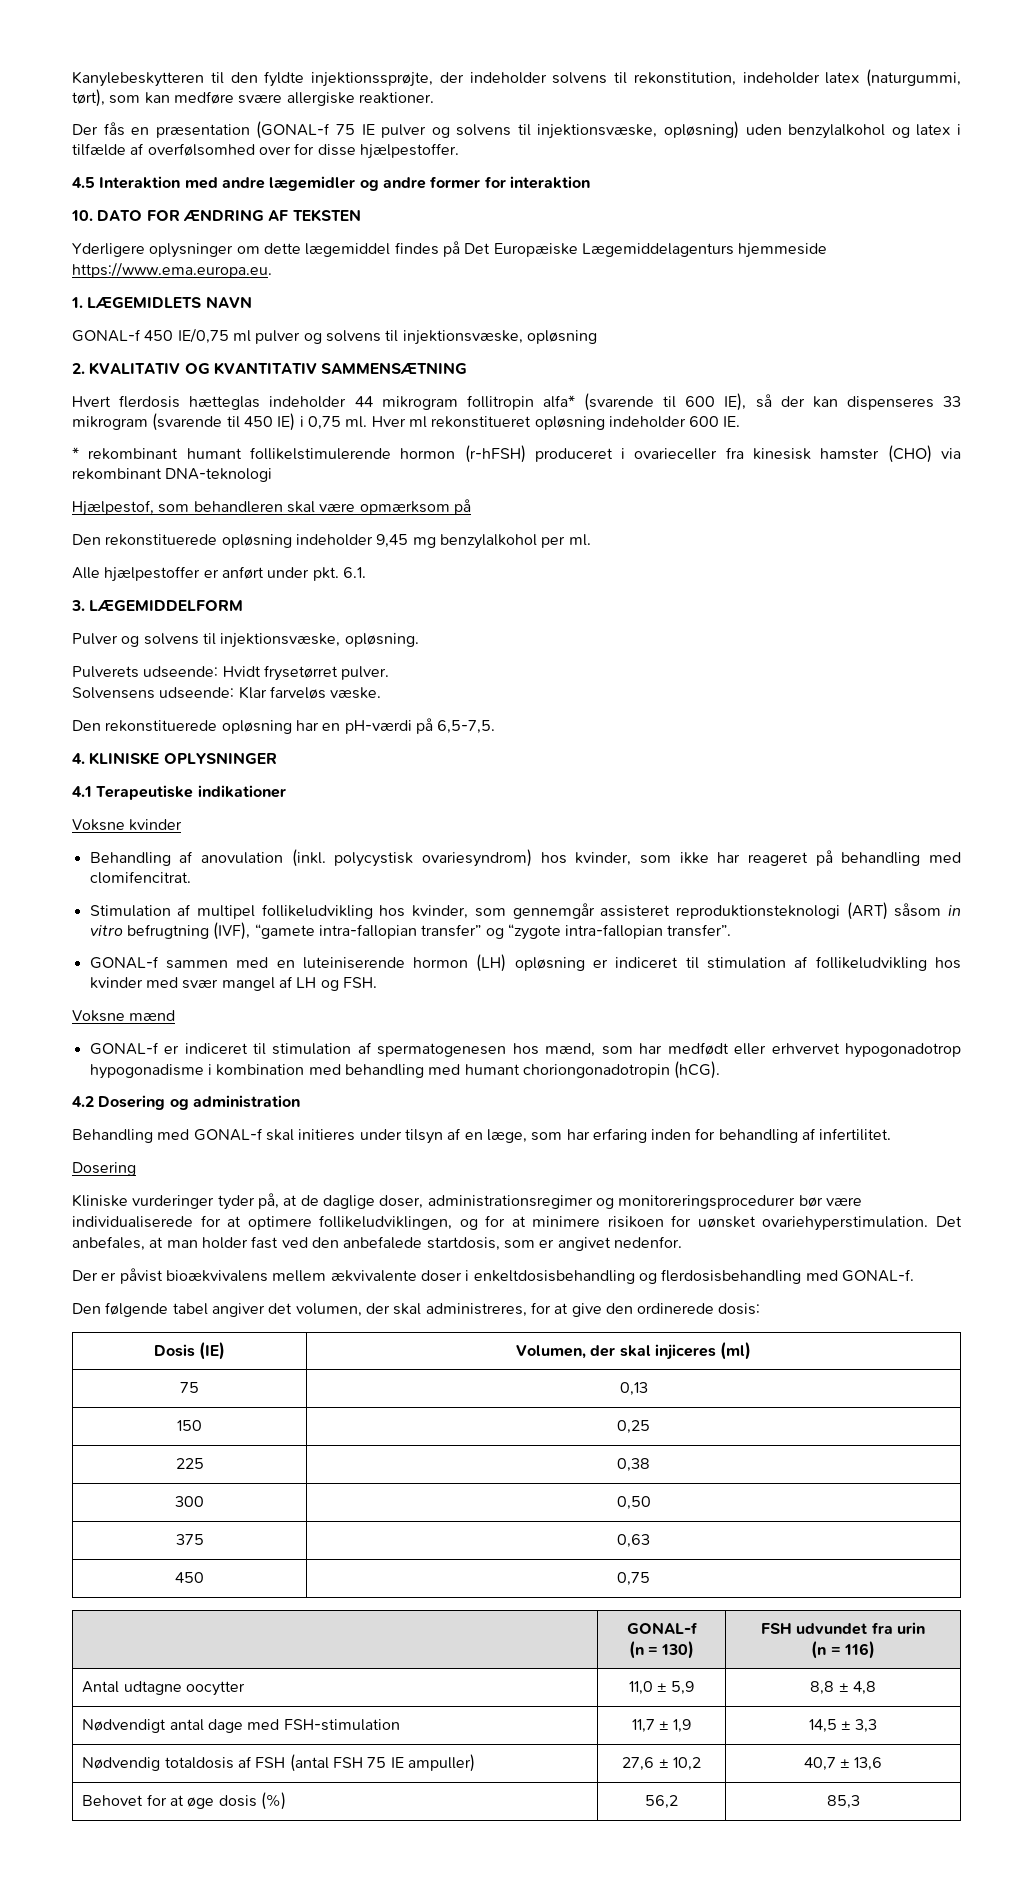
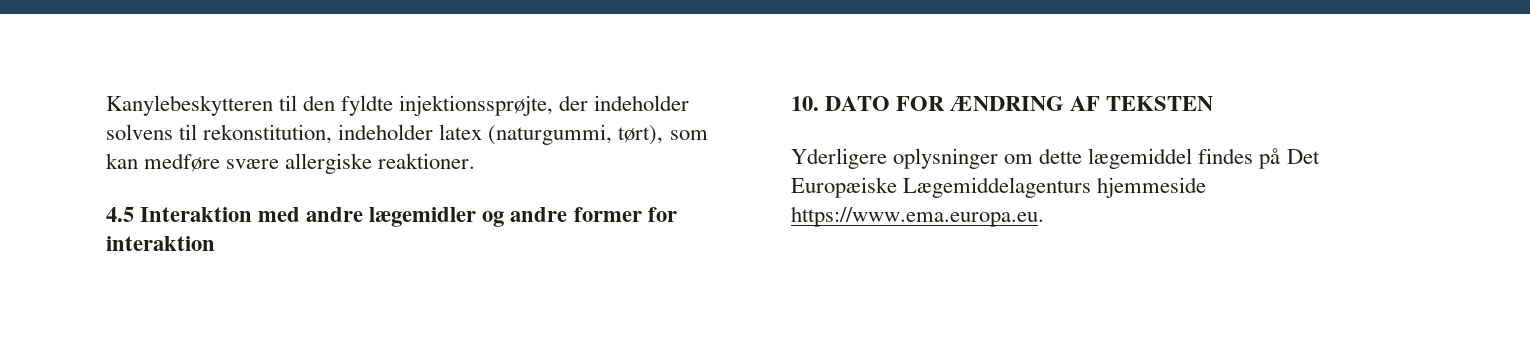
- Der fås en præsentation (GONAL-f 75 IE pulver og solvens til injektionsvæske, opløsning) uden benzylalkohol og latex i tilfælde af overfølsomhed over for disse hjælpestoffer.
- 1. LÆGEMIDLETS NAVN
- GONAL-f 450 IE/0,75 ml pulver og solvens til injektionsvæske, opløsning
- 2. KVALITATIV OG KVANTITATIV SAMMENSÆTNING
- Hvert flerdosis hætteglas indeholder 44 mikrogram follitropin alfa* (svarende til 600 IE), så der kan dispenseres 33 mikrogram (svarende til 450 IE) i 0,75 ml. Hver ml rekonstitueret opløsning indeholder 600 IE.
- * rekombinant humant follikelstimulerende hormon (r-hFSH) produceret i ovarieceller fra kinesisk hamster (CHO) via rekombinant DNA-teknologi
- Hjælpestof, som behandleren skal være opmærksom på
- Den rekonstituerede opløsning indeholder 9,45 mg benzylalkohol per ml.
- Alle hjælpestoffer er anført under pkt. 6.1.
- 3. LÆGEMIDDELFORM
- Pulver og solvens til injektionsvæske, opløsning.
- Pulverets udseende: Hvidt frysetørret pulver.
- Solvensens udseende: Klar farveløs væske.
- Den rekonstituerede opløsning har en pH-værdi på 6,5-7,5.
- 4. KLINISKE OPLYSNINGER
- 4.1 Terapeutiske indikationer
- Voksne kvinder
- Behandling af anovulation (inkl. polycystisk ovariesyndrom) hos kvinder, som ikke har reageret på behandling med clomifencitrat.
- Stimulation af multipel follikeludvikling hos kvinder, som gennemgår assisteret reproduktionsteknologi (ART) såsom in vitro befrugtning (IVF), “gamete intra-fallopian transfer” og “zygote intra-fallopian transfer”.
- GONAL-f sammen med en luteiniserende hormon (LH) opløsning er indiceret til stimulation af follikeludvikling hos kvinder med svær mangel af LH og FSH.
- Voksne mænd
- GONAL-f er indiceret til stimulation af spermatogenesen hos mænd, som har medfødt eller erhvervet hypogonadotrop hypogonadisme i kombination med behandling med humant choriongonadotropin (hCG).
- 4.2 Dosering og administration
- Behandling med GONAL-f skal initieres under tilsyn af en læge, som har erfaring inden for behandling af infertilitet.
- Dosering
- Kliniske vurderinger tyder på, at de daglige doser, administrationsregimer og monitoreringsprocedurer bør være individualiserede for at optimere follikeludviklingen, og for at minimere risikoen for uønsket ovariehyperstimulation. Det anbefales, at man holder fast ved den anbefalede startdosis, som er angivet nedenfor.
- Der er påvist bioækvivalens mellem ækvivalente doser i enkeltdosisbehandling og flerdosisbehandling med GONAL-f.
- Den følgende tabel angiver det volumen, der skal administreres, for at give den ordinerede dosis:
- Dosis (IE) | Volumen, der skal injiceres (ml)
- 75 | 0,13
- 150 | 0,25
- 225 | 0,38
- 300 | 0,50
- 375 | 0,63
- 450 | 0,75
- | GONAL-f
- (n = 130) | FSH udvundet fra urin
- (n = 116)
- Antal udtagne oocytter | 11,0 ± 5,9 | 8,8 ± 4,8
- Nødvendigt antal dage med FSH-stimulation | 11,7 ± 1,9 | 14,5 ± 3,3
- Nødvendig totaldosis af FSH (antal FSH 75 IE ampuller) | 27,6 ± 10,2 | 40,7 ± 13,6
- Behovet for at øge dosis (%) | 56,2 | 85,3

